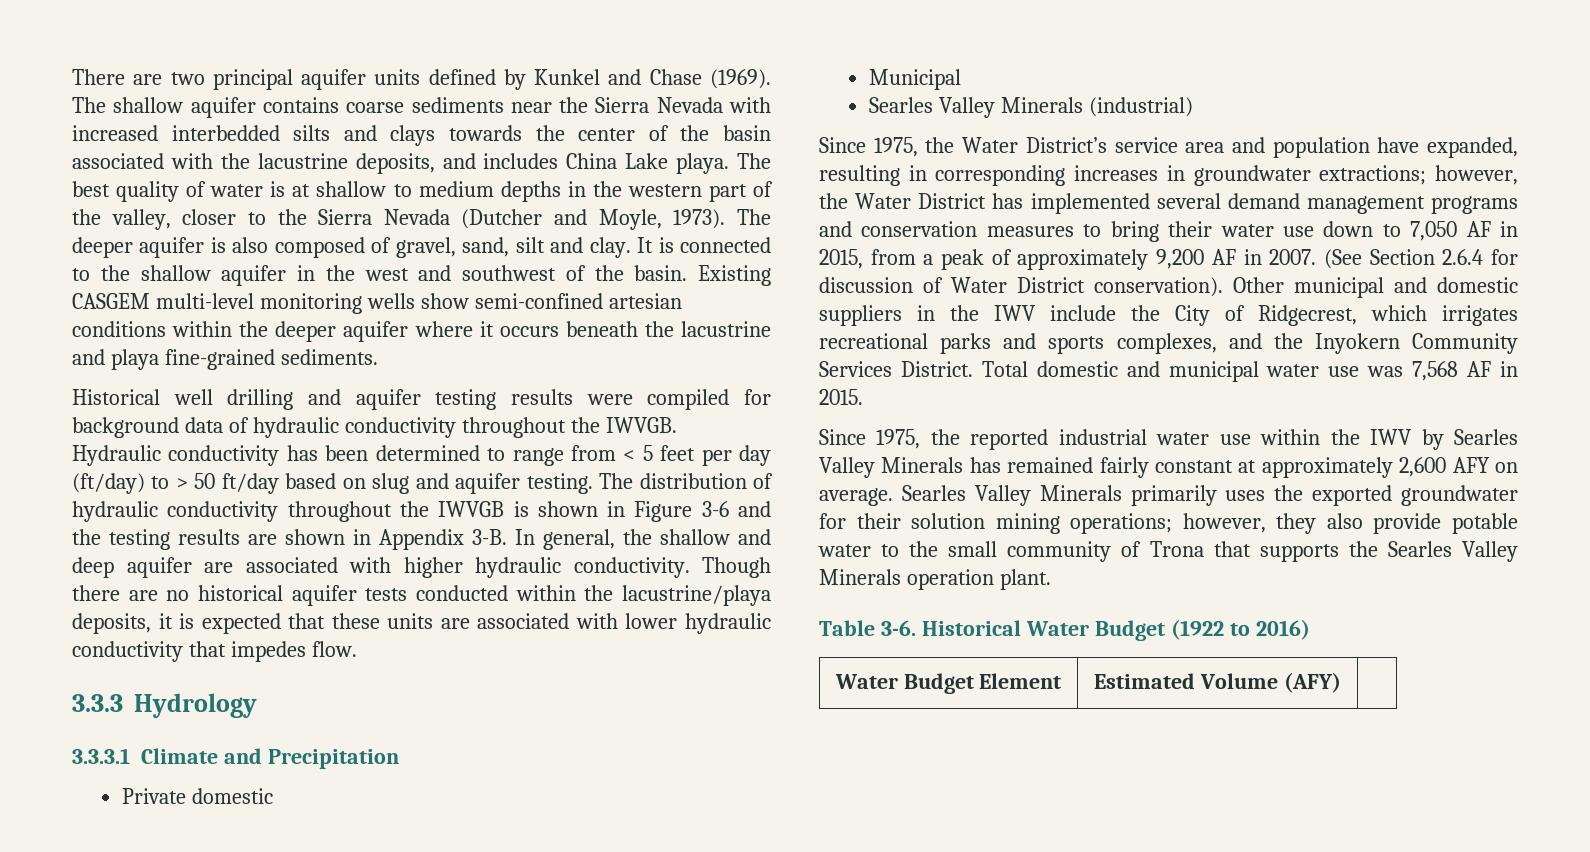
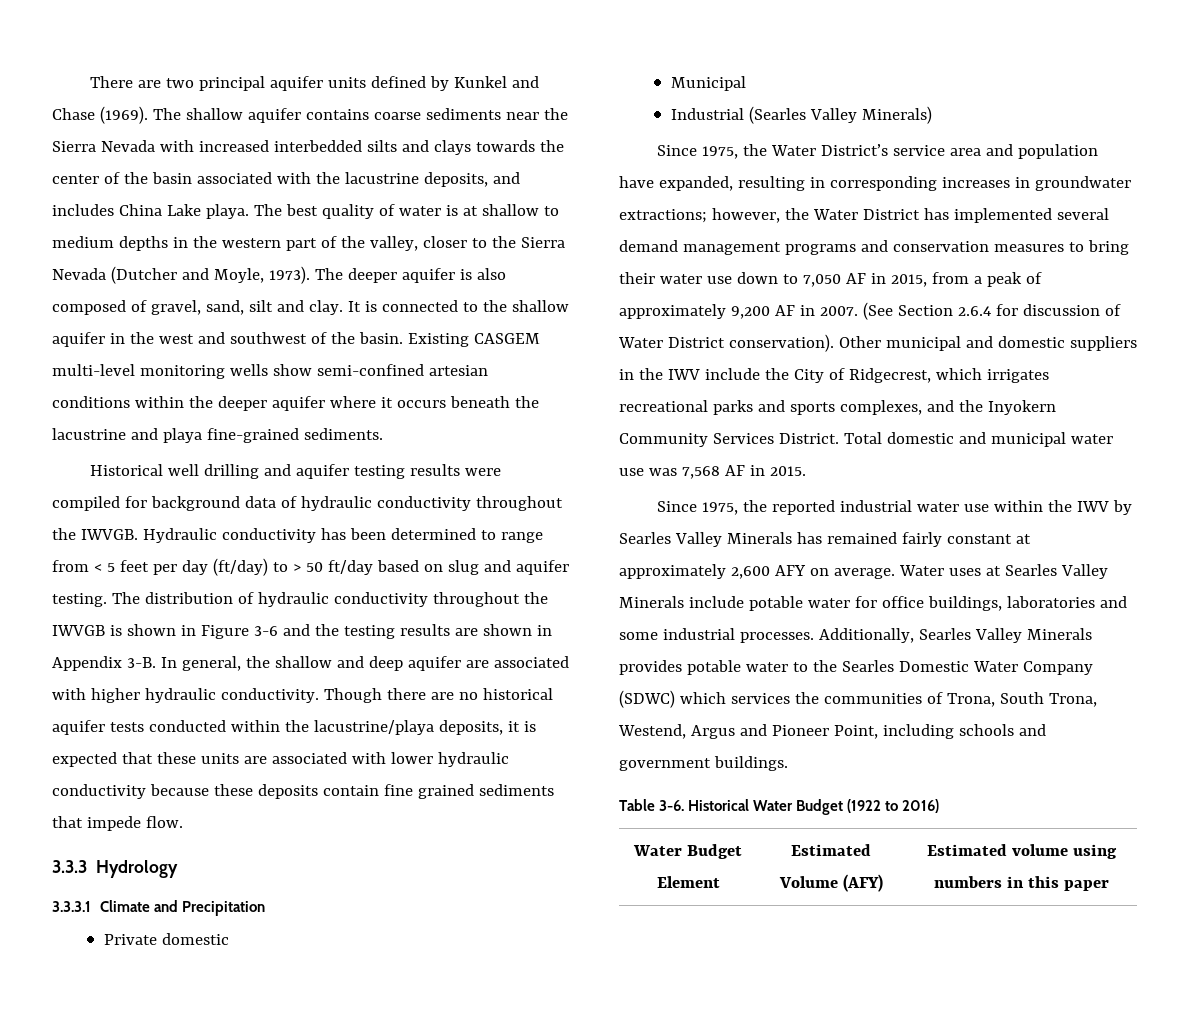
- Though there are no historical aquifer tests conducted within the lacustrine/playa deposits, it is expected that these units are associated with lower hydraulic conductivity that impedes flow.
+ Though there are no historical aquifer tests conducted within the lacustrine/playa deposits, it is expected that these units are associated with lower hydraulic conductivity because these deposits contain fine grained sediments that impede flow.
- Searles Valley Minerals (industrial)
+ Industrial (Searles Valley Minerals)
- Searles Valley Minerals primarily uses the exported groundwater for their solution mining operations; however, they also provide potable water to the small community of Trona that supports the Searles Valley Minerals operation plant.
+ Water uses at Searles Valley Minerals include potable water for office buildings, laboratories and some industrial processes. Additionally, Searles Valley Minerals provides potable water to the Searles Domestic Water Company (SDWC) which services the communities of Trona, South Trona, Westend, Argus and Pioneer Point, including schools and government buildings.
- Water Budget Element | Estimated Volume (AFY) |
+ Water Budget Element | Estimated Volume (AFY) | Estimated volume using numbers in this paper

